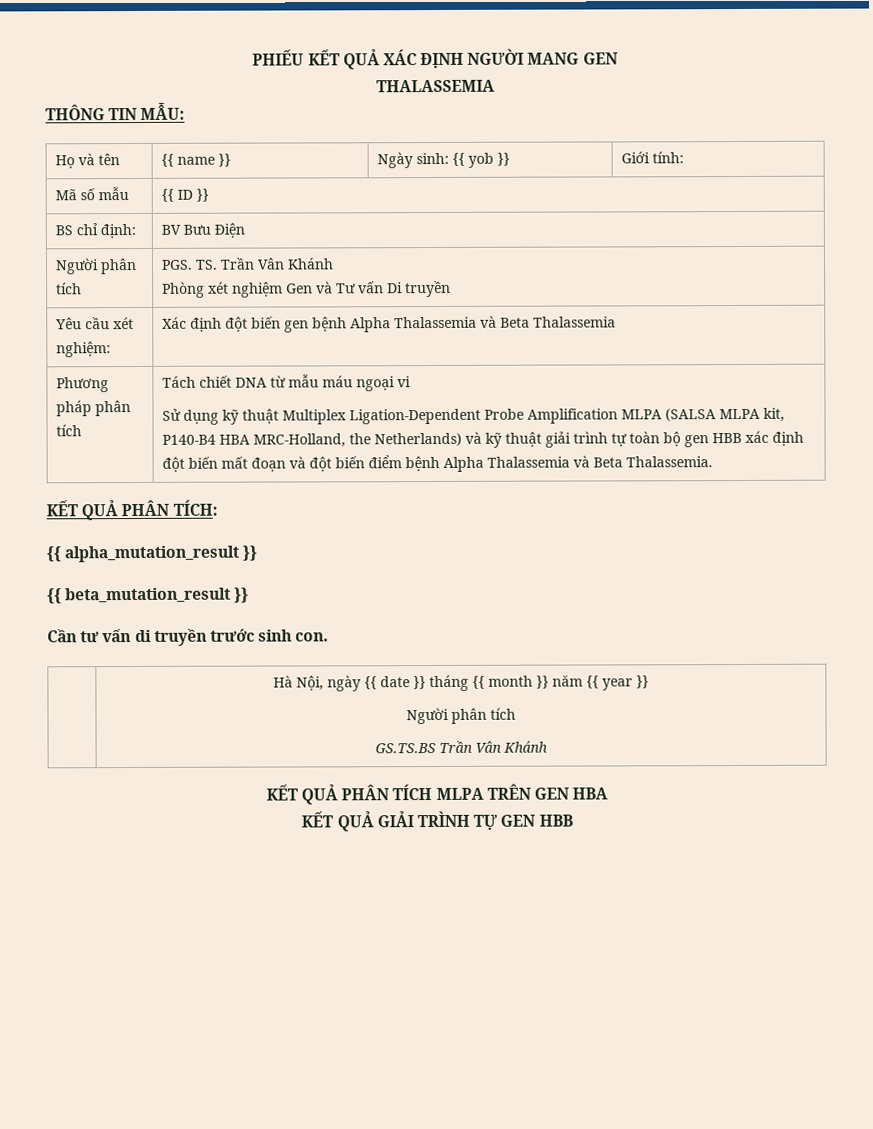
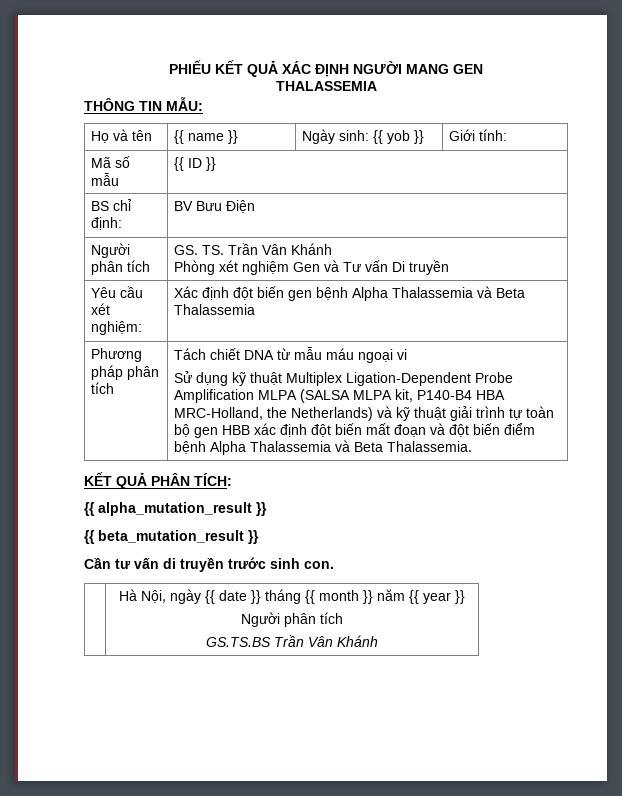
- Người phân tích | PGS. TS. Trần Vân Khánh
+ Người phân tích | GS. TS. Trần Vân Khánh
- KẾT QUẢ PHÂN TÍCH MLPA TRÊN GEN HBA
- KẾT QUẢ GIẢI TRÌNH TỰ GEN HBB

